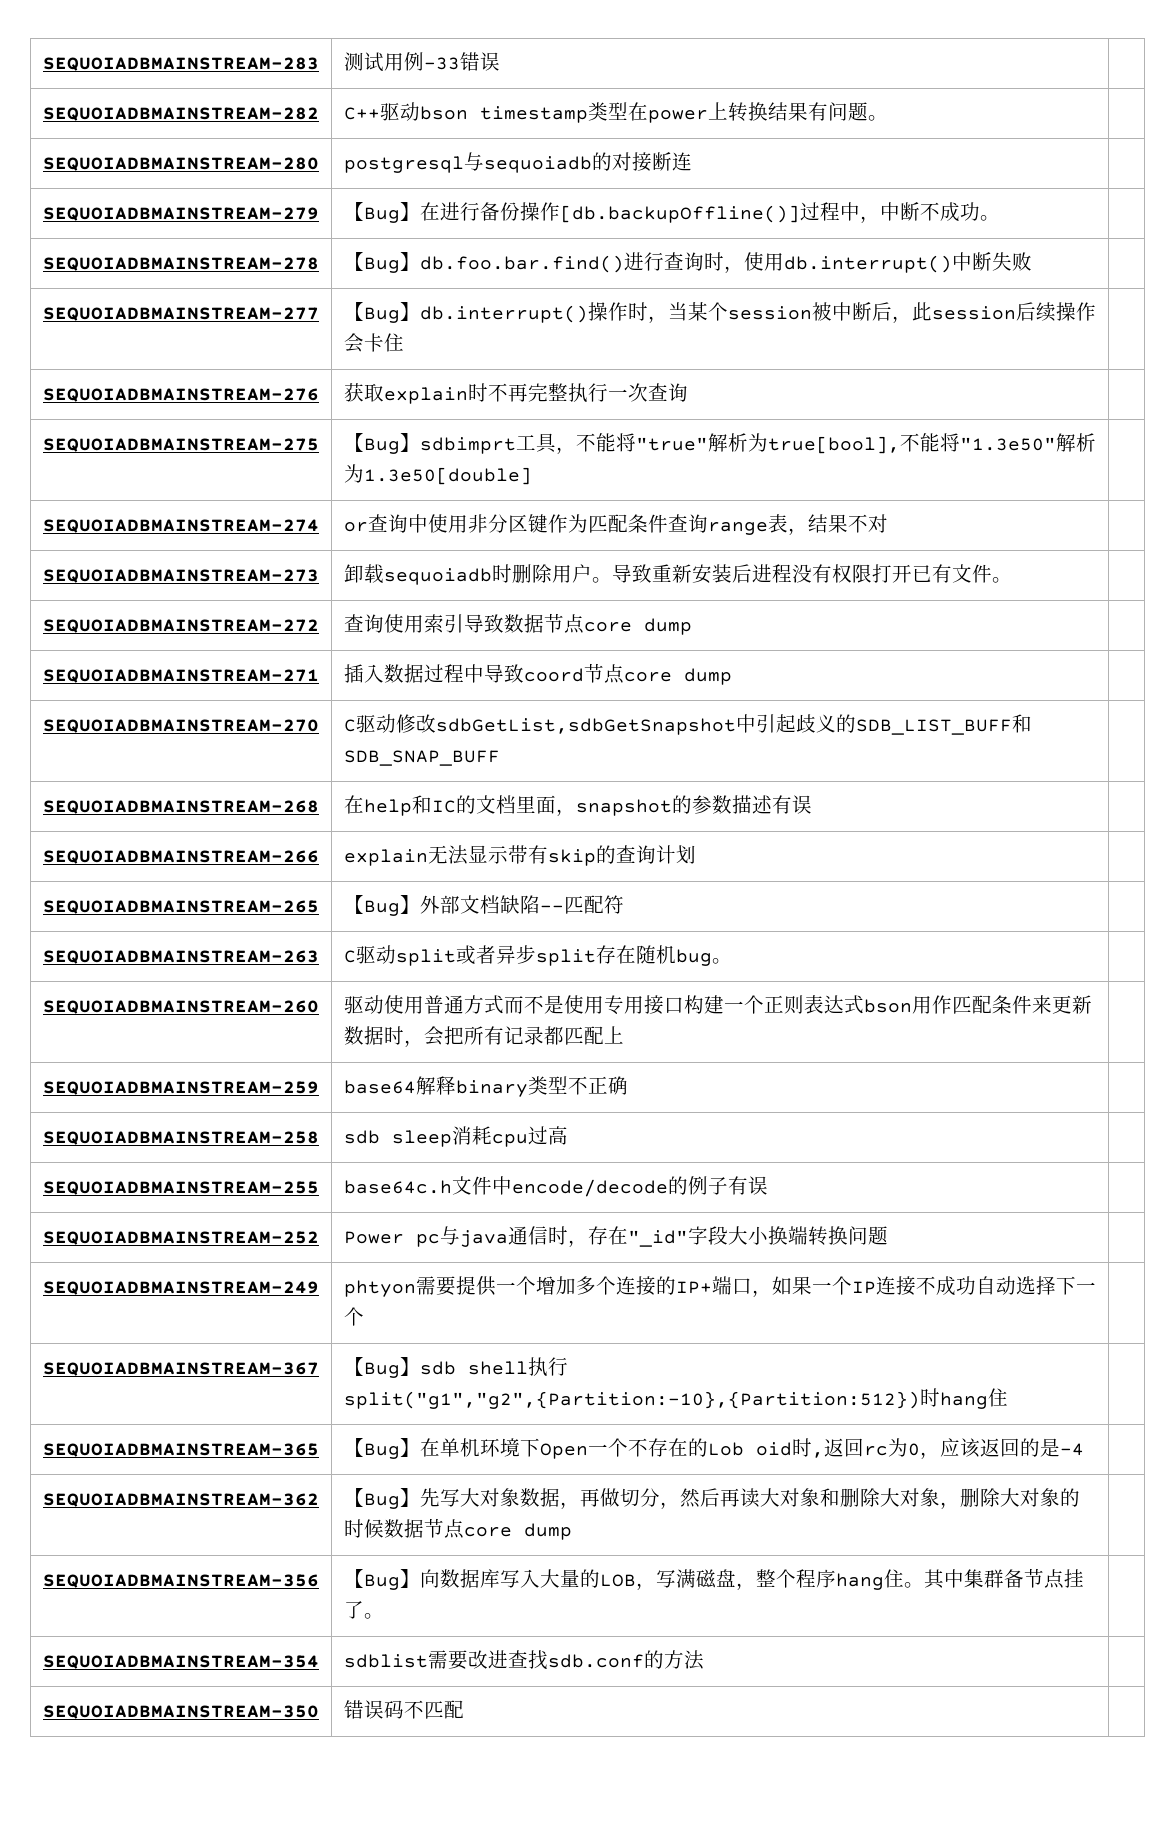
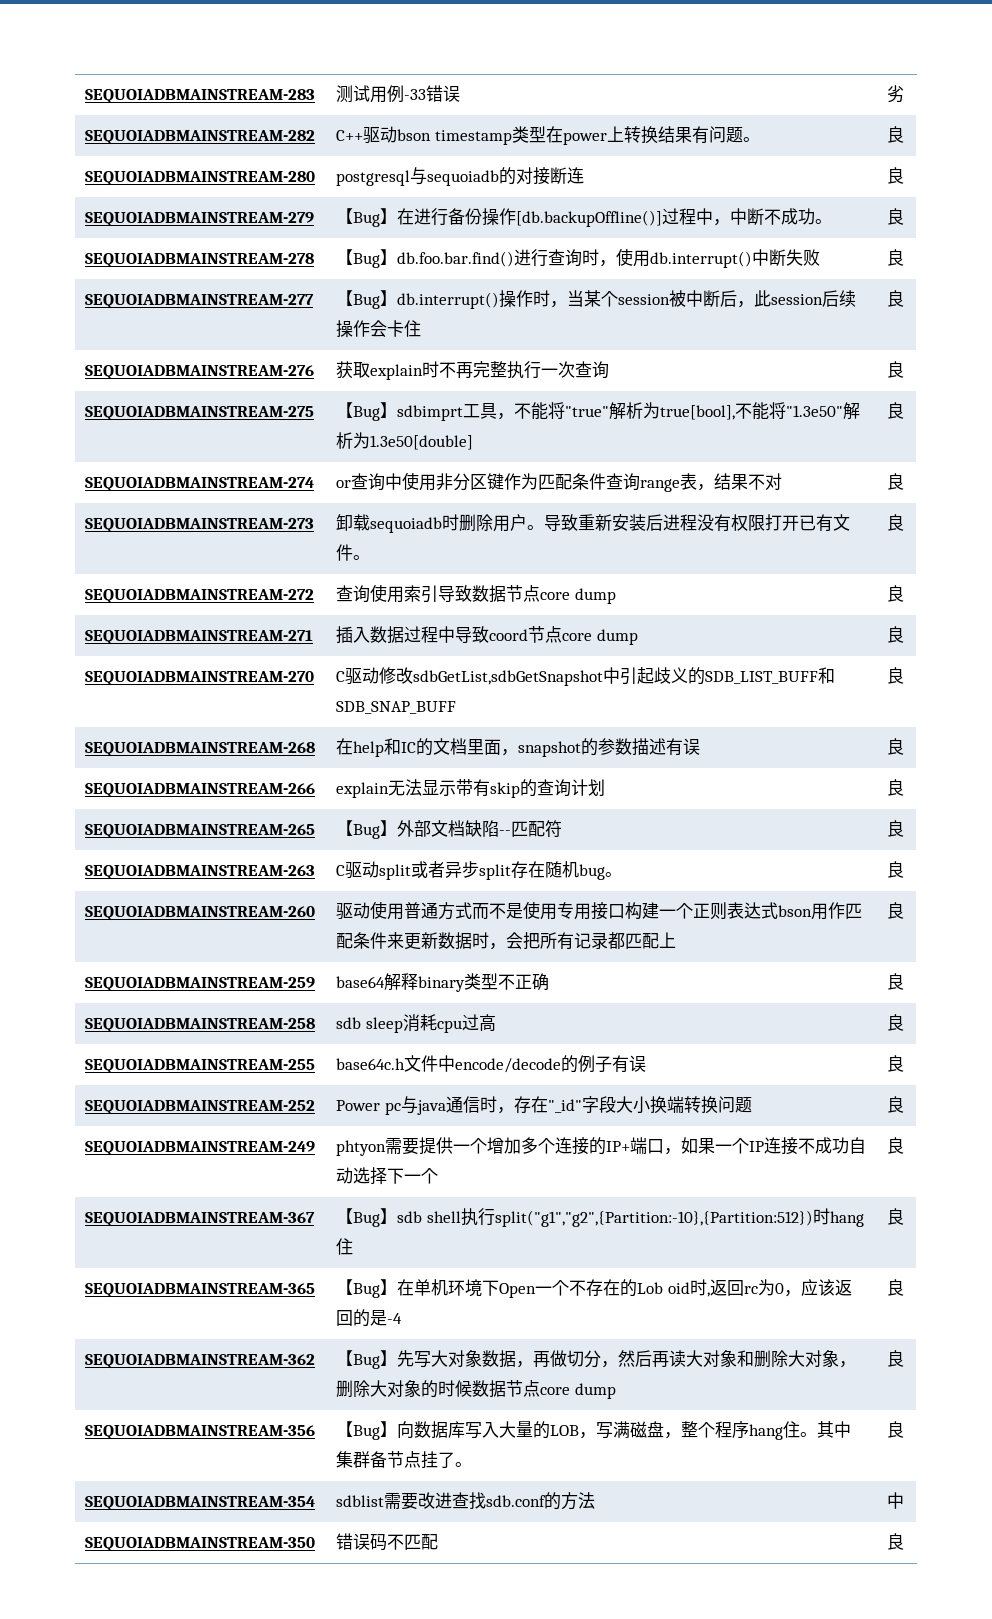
- SEQUOIADBMAINSTREAM-283 | 测试用例-33错误 |
+ SEQUOIADBMAINSTREAM-283 | 测试用例-33错误 | 劣
- SEQUOIADBMAINSTREAM-282 | C++驱动bson timestamp类型在power上转换结果有问题。 |
+ SEQUOIADBMAINSTREAM-282 | C++驱动bson timestamp类型在power上转换结果有问题。 | 良
- SEQUOIADBMAINSTREAM-280 | postgresql与sequoiadb的对接断连 |
+ SEQUOIADBMAINSTREAM-280 | postgresql与sequoiadb的对接断连 | 良
- SEQUOIADBMAINSTREAM-279 | 【Bug】在进行备份操作[db.backupOffline()]过程中，中断不成功。 |
+ SEQUOIADBMAINSTREAM-279 | 【Bug】在进行备份操作[db.backupOffline()]过程中，中断不成功。 | 良
- SEQUOIADBMAINSTREAM-278 | 【Bug】db.foo.bar.find()进行查询时，使用db.interrupt()中断失败 |
+ SEQUOIADBMAINSTREAM-278 | 【Bug】db.foo.bar.find()进行查询时，使用db.interrupt()中断失败 | 良
- SEQUOIADBMAINSTREAM-277 | 【Bug】db.interrupt()操作时，当某个session被中断后，此session后续操作会卡住 |
+ SEQUOIADBMAINSTREAM-277 | 【Bug】db.interrupt()操作时，当某个session被中断后，此session后续操作会卡住 | 良
- SEQUOIADBMAINSTREAM-276 | 获取explain时不再完整执行一次查询 |
+ SEQUOIADBMAINSTREAM-276 | 获取explain时不再完整执行一次查询 | 良
- SEQUOIADBMAINSTREAM-275 | 【Bug】sdbimprt工具，不能将"true"解析为true[bool],不能将"1.3e50"解析为1.3e50[double] |
+ SEQUOIADBMAINSTREAM-275 | 【Bug】sdbimprt工具，不能将"true"解析为true[bool],不能将"1.3e50"解析为1.3e50[double] | 良
- SEQUOIADBMAINSTREAM-274 | or查询中使用非分区键作为匹配条件查询range表，结果不对 |
+ SEQUOIADBMAINSTREAM-274 | or查询中使用非分区键作为匹配条件查询range表，结果不对 | 良
- SEQUOIADBMAINSTREAM-273 | 卸载sequoiadb时删除用户。导致重新安装后进程没有权限打开已有文件。 |
+ SEQUOIADBMAINSTREAM-273 | 卸载sequoiadb时删除用户。导致重新安装后进程没有权限打开已有文件。 | 良
- SEQUOIADBMAINSTREAM-272 | 查询使用索引导致数据节点core dump |
+ SEQUOIADBMAINSTREAM-272 | 查询使用索引导致数据节点core dump | 良
- SEQUOIADBMAINSTREAM-271 | 插入数据过程中导致coord节点core dump |
+ SEQUOIADBMAINSTREAM-271 | 插入数据过程中导致coord节点core dump | 良
- SEQUOIADBMAINSTREAM-270 | C驱动修改sdbGetList,sdbGetSnapshot中引起歧义的SDB_LIST_BUFF和SDB_SNAP_BUFF |
+ SEQUOIADBMAINSTREAM-270 | C驱动修改sdbGetList,sdbGetSnapshot中引起歧义的SDB_LIST_BUFF和SDB_SNAP_BUFF | 良
- SEQUOIADBMAINSTREAM-268 | 在help和IC的文档里面，snapshot的参数描述有误 |
+ SEQUOIADBMAINSTREAM-268 | 在help和IC的文档里面，snapshot的参数描述有误 | 良
- SEQUOIADBMAINSTREAM-266 | explain无法显示带有skip的查询计划 |
+ SEQUOIADBMAINSTREAM-266 | explain无法显示带有skip的查询计划 | 良
- SEQUOIADBMAINSTREAM-265 | 【Bug】外部文档缺陷--匹配符 |
+ SEQUOIADBMAINSTREAM-265 | 【Bug】外部文档缺陷--匹配符 | 良
- SEQUOIADBMAINSTREAM-263 | C驱动split或者异步split存在随机bug。 |
+ SEQUOIADBMAINSTREAM-263 | C驱动split或者异步split存在随机bug。 | 良
- SEQUOIADBMAINSTREAM-260 | 驱动使用普通方式而不是使用专用接口构建一个正则表达式bson用作匹配条件来更新数据时，会把所有记录都匹配上 |
+ SEQUOIADBMAINSTREAM-260 | 驱动使用普通方式而不是使用专用接口构建一个正则表达式bson用作匹配条件来更新数据时，会把所有记录都匹配上 | 良
- SEQUOIADBMAINSTREAM-259 | base64解释binary类型不正确 |
+ SEQUOIADBMAINSTREAM-259 | base64解释binary类型不正确 | 良
- SEQUOIADBMAINSTREAM-258 | sdb sleep消耗cpu过高 |
+ SEQUOIADBMAINSTREAM-258 | sdb sleep消耗cpu过高 | 良
- SEQUOIADBMAINSTREAM-255 | base64c.h文件中encode/decode的例子有误 |
+ SEQUOIADBMAINSTREAM-255 | base64c.h文件中encode/decode的例子有误 | 良
- SEQUOIADBMAINSTREAM-252 | Power pc与java通信时，存在"_id"字段大小换端转换问题 |
+ SEQUOIADBMAINSTREAM-252 | Power pc与java通信时，存在"_id"字段大小换端转换问题 | 良
- SEQUOIADBMAINSTREAM-249 | phtyon需要提供一个增加多个连接的IP+端口，如果一个IP连接不成功自动选择下一个 |
+ SEQUOIADBMAINSTREAM-249 | phtyon需要提供一个增加多个连接的IP+端口，如果一个IP连接不成功自动选择下一个 | 良
- SEQUOIADBMAINSTREAM-367 | 【Bug】sdb shell执行split("g1","g2",{Partition:-10},{Partition:512})时hang住 |
+ SEQUOIADBMAINSTREAM-367 | 【Bug】sdb shell执行split("g1","g2",{Partition:-10},{Partition:512})时hang住 | 良
- SEQUOIADBMAINSTREAM-365 | 【Bug】在单机环境下Open一个不存在的Lob oid时,返回rc为0，应该返回的是-4 |
+ SEQUOIADBMAINSTREAM-365 | 【Bug】在单机环境下Open一个不存在的Lob oid时,返回rc为0，应该返回的是-4 | 良
- SEQUOIADBMAINSTREAM-362 | 【Bug】先写大对象数据，再做切分，然后再读大对象和删除大对象，删除大对象的时候数据节点core dump |
+ SEQUOIADBMAINSTREAM-362 | 【Bug】先写大对象数据，再做切分，然后再读大对象和删除大对象，删除大对象的时候数据节点core dump | 良
- SEQUOIADBMAINSTREAM-356 | 【Bug】向数据库写入大量的LOB，写满磁盘，整个程序hang住。其中集群备节点挂了。 |
+ SEQUOIADBMAINSTREAM-356 | 【Bug】向数据库写入大量的LOB，写满磁盘，整个程序hang住。其中集群备节点挂了。 | 良
- SEQUOIADBMAINSTREAM-354 | sdblist需要改进查找sdb.conf的方法 |
+ SEQUOIADBMAINSTREAM-354 | sdblist需要改进查找sdb.conf的方法 | 中
- SEQUOIADBMAINSTREAM-350 | 错误码不匹配 |
+ SEQUOIADBMAINSTREAM-350 | 错误码不匹配 | 良

